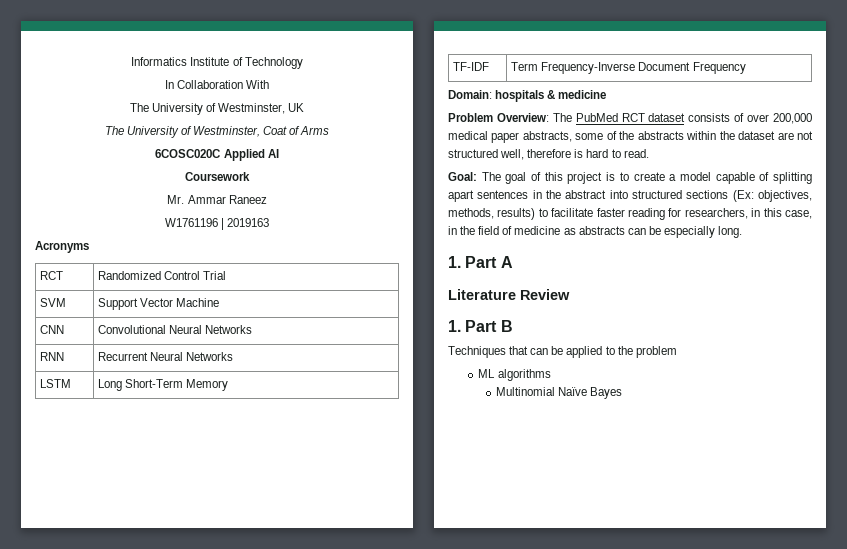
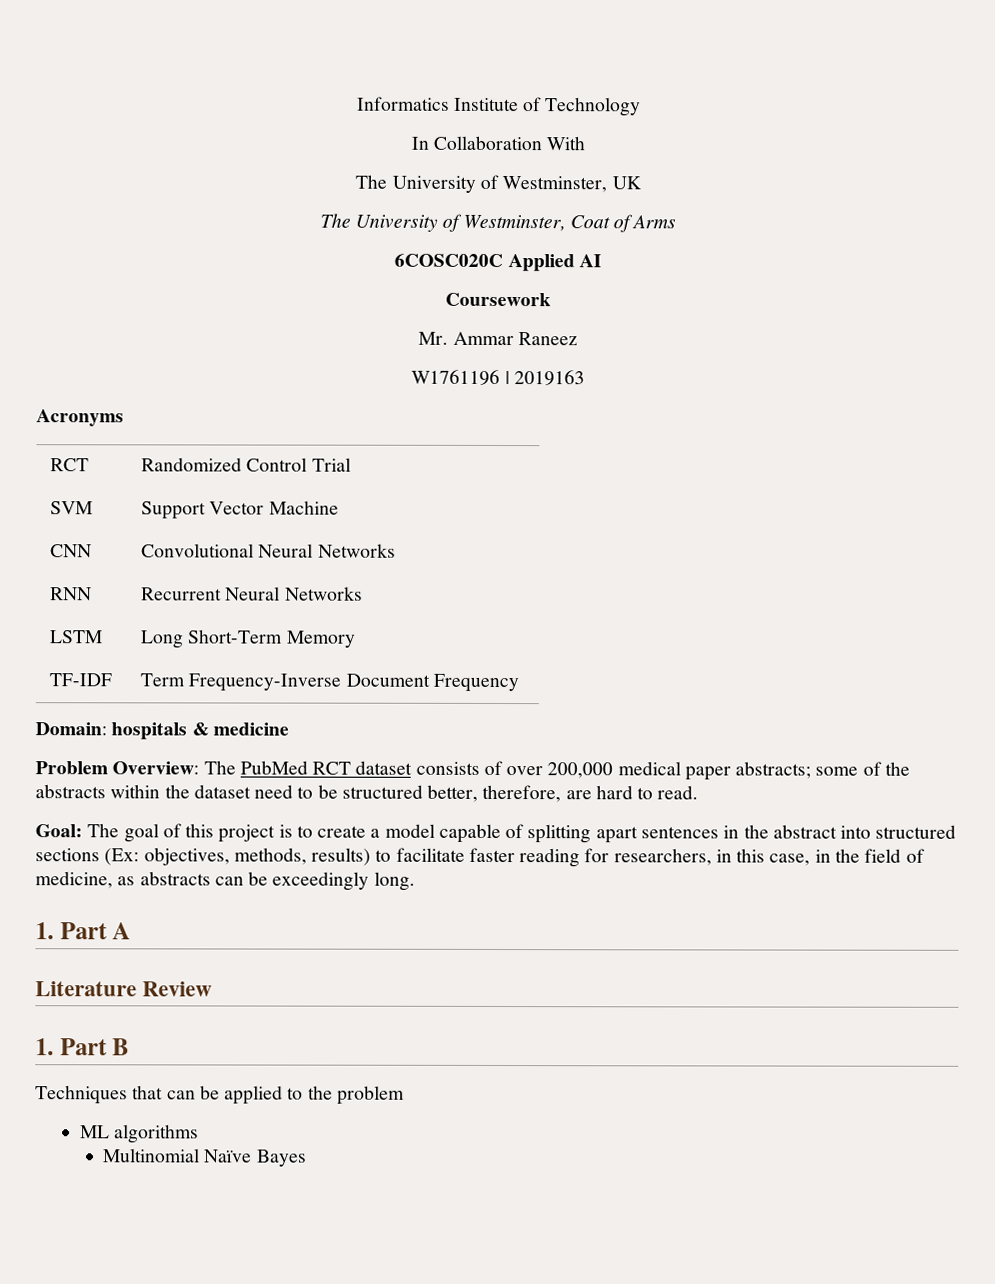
- Problem Overview: The PubMed RCT dataset consists of over 200,000 medical paper abstracts, some of the abstracts within the dataset are not structured well, therefore is hard to read.
+ Problem Overview: The PubMed RCT dataset consists of over 200,000 medical paper abstracts; some of the abstracts within the dataset need to be structured better, therefore, are hard to read.
- Goal: The goal of this project is to create a model capable of splitting apart sentences in the abstract into structured sections (Ex: objectives, methods, results) to facilitate faster reading for researchers, in this case, in the field of medicine as abstracts can be especially long.
+ Goal: The goal of this project is to create a model capable of splitting apart sentences in the abstract into structured sections (Ex: objectives, methods, results) to facilitate faster reading for researchers, in this case, in the field of medicine, as abstracts can be exceedingly long.

